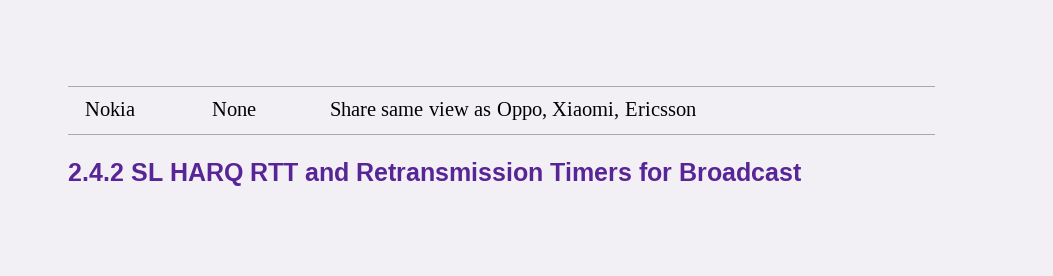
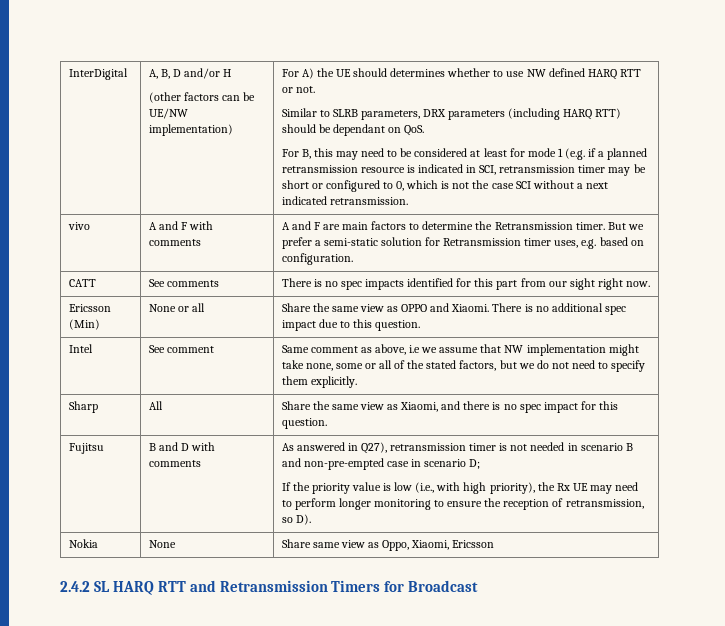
+ InterDigital | A, B, D and/or H
+ (other factors can be UE/NW implementation) | For A) the UE should determines whether to use NW defined HARQ RTT or not.
+ Similar to SLRB parameters, DRX parameters (including HARQ RTT) should be dependant on QoS.
+ For B, this may need to be considered at least for mode 1 (e.g. if a planned retransmission resource is indicated in SCI, retransmission timer may be short or configured to 0, which is not the case SCI without a next indicated retransmission.
+ vivo | A and F with comments | A and F are main factors to determine the Retransmission timer. But we prefer a semi-static solution for Retransmission timer uses, e.g. based on configuration.
+ CATT | See comments | There is no spec impacts identified for this part from our sight right now.
+ Ericsson (Min) | None or all | Share the same view as OPPO and Xiaomi. There is no additional spec impact due to this question.
+ Intel | See comment | Same comment as above, i.e we assume that NW implementation might take none, some or all of the stated factors, but we do not need to specify them explicitly.
+ Sharp | All | Share the same view as Xiaomi, and there is no spec impact for this question.
+ Fujitsu | B and D with comments | As answered in Q27), retransmission timer is not needed in scenario B and non-pre-empted case in scenario D;
+ If the priority value is low (i.e., with high priority), the Rx UE may need to perform longer monitoring to ensure the reception of retransmission, so D).

